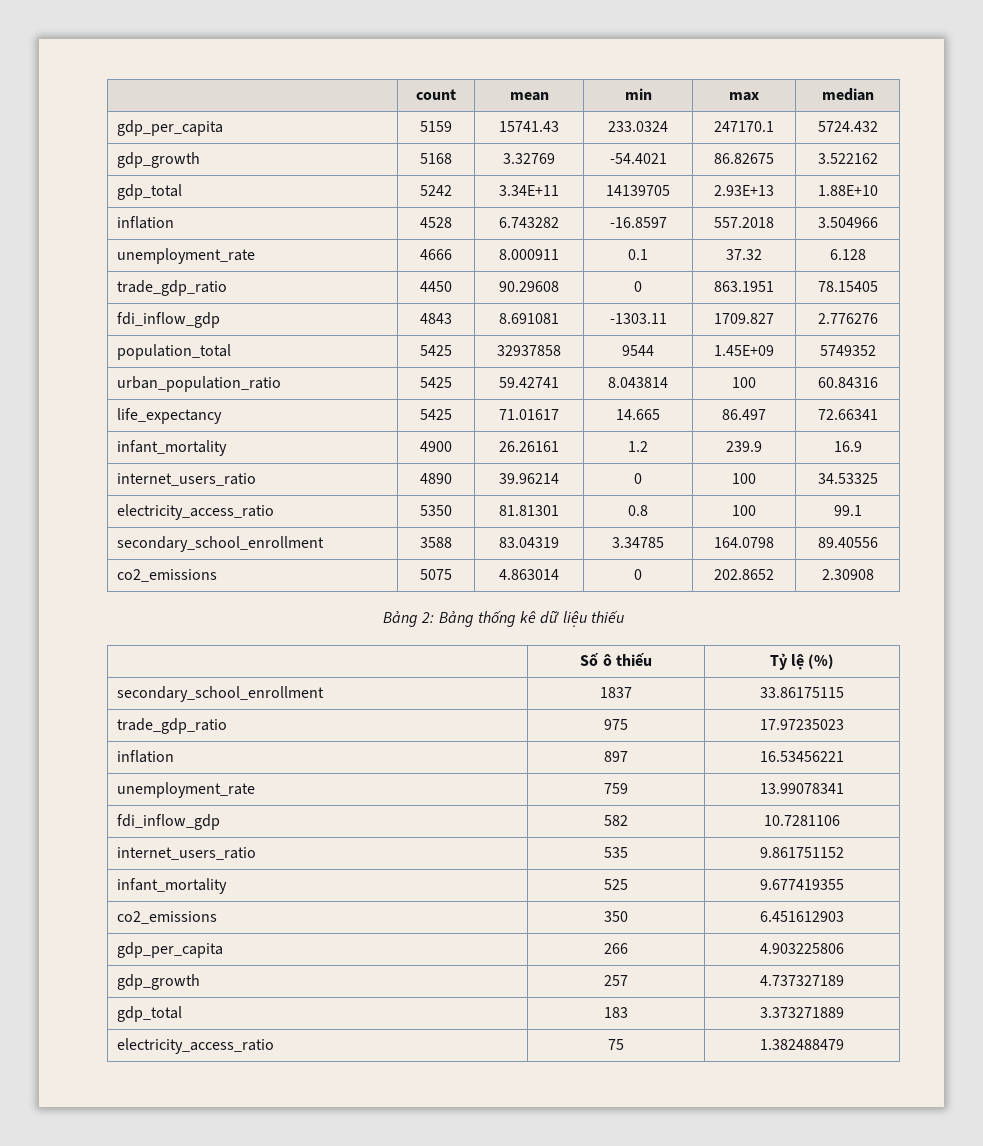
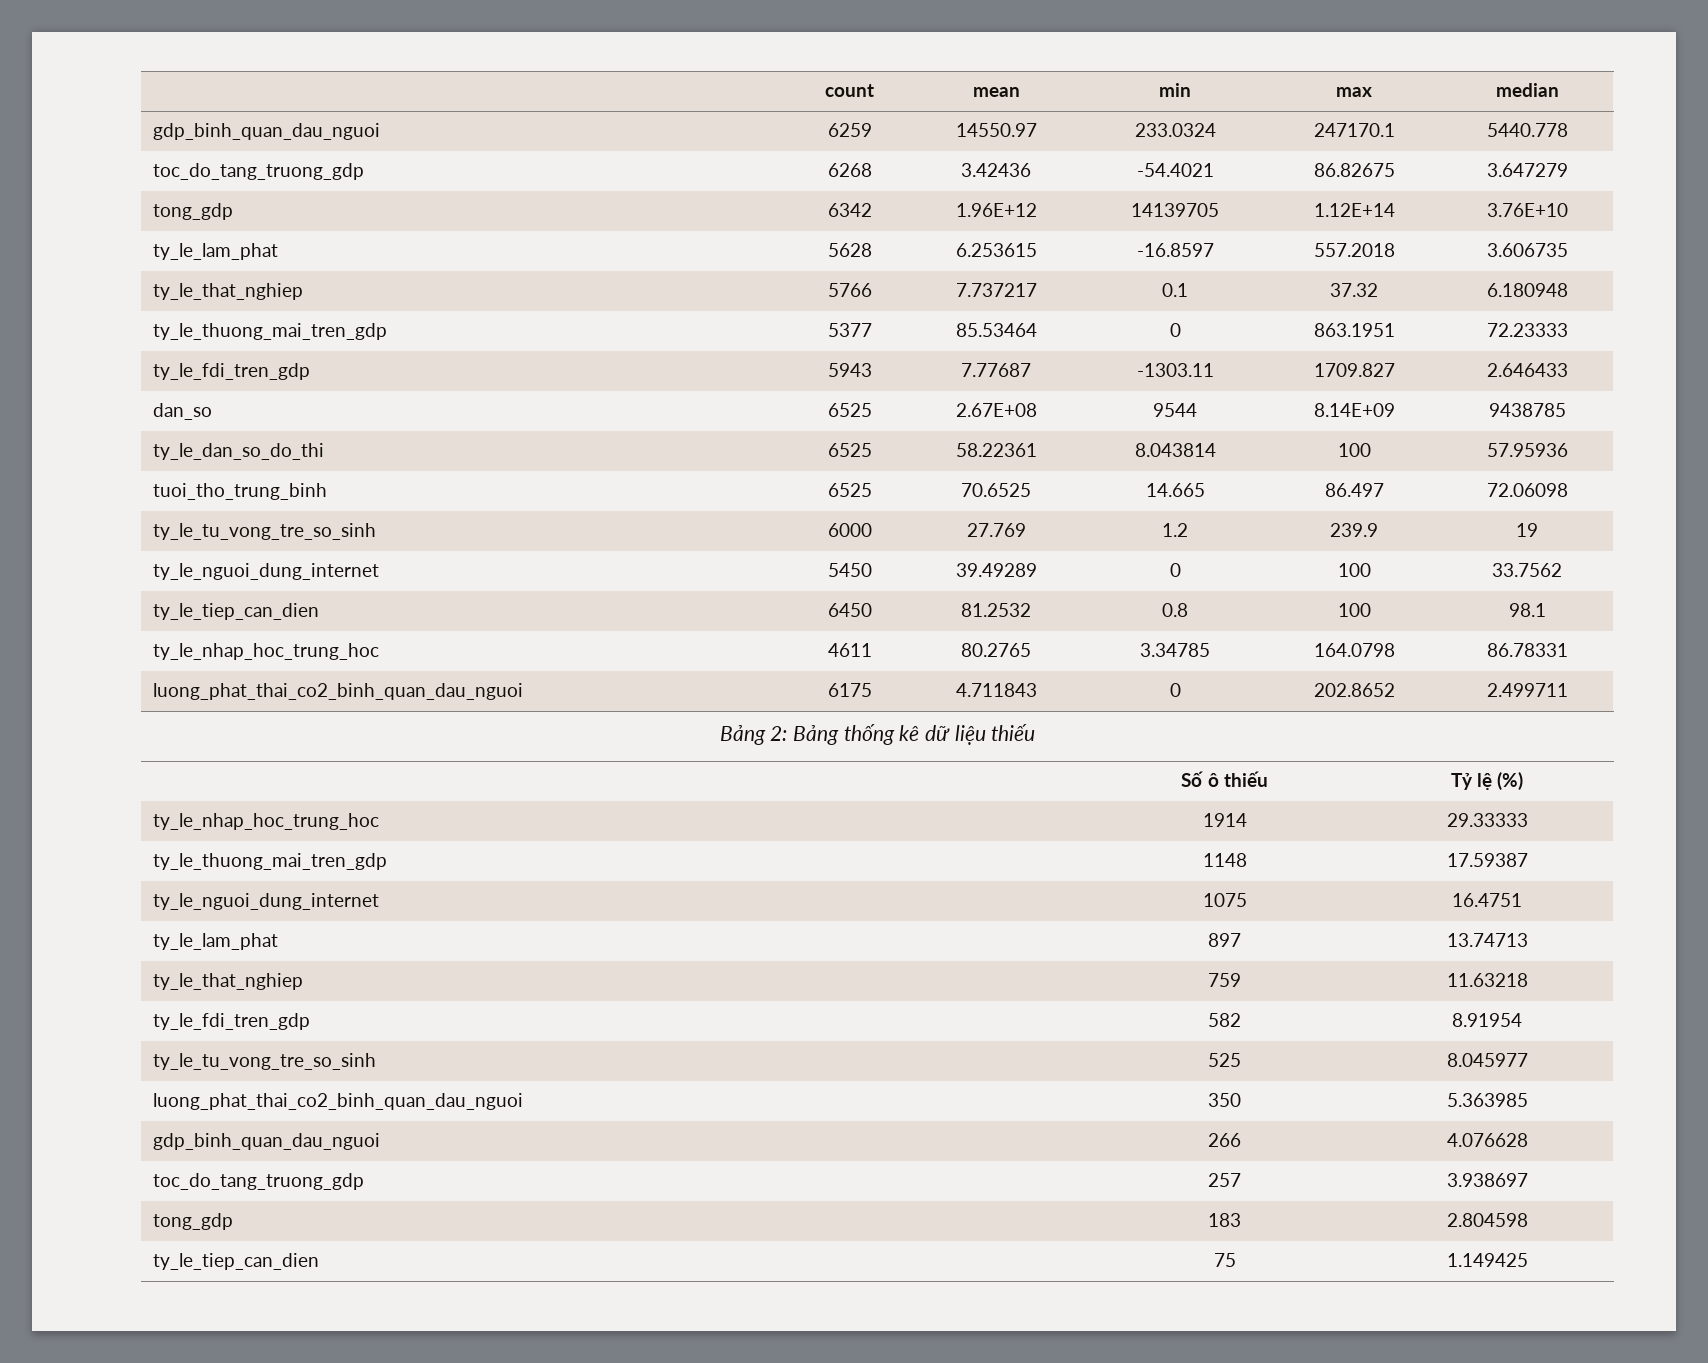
- gdp_per_capita | 5159 | 15741.43 | 233.0324 | 247170.1 | 5724.432
- gdp_growth | 5168 | 3.32769 | -54.4021 | 86.82675 | 3.522162
- gdp_total | 5242 | 3.34E+11 | 14139705 | 2.93E+13 | 1.88E+10
- inflation | 4528 | 6.743282 | -16.8597 | 557.2018 | 3.504966
- unemployment_rate | 4666 | 8.000911 | 0.1 | 37.32 | 6.128
- trade_gdp_ratio | 4450 | 90.29608 | 0 | 863.1951 | 78.15405
- fdi_inflow_gdp | 4843 | 8.691081 | -1303.11 | 1709.827 | 2.776276
- population_total | 5425 | 32937858 | 9544 | 1.45E+09 | 5749352
- urban_population_ratio | 5425 | 59.42741 | 8.043814 | 100 | 60.84316
- life_expectancy | 5425 | 71.01617 | 14.665 | 86.497 | 72.66341
- infant_mortality | 4900 | 26.26161 | 1.2 | 239.9 | 16.9
- internet_users_ratio | 4890 | 39.96214 | 0 | 100 | 34.53325
- electricity_access_ratio | 5350 | 81.81301 | 0.8 | 100 | 99.1
- secondary_school_enrollment | 3588 | 83.04319 | 3.34785 | 164.0798 | 89.40556
- co2_emissions | 5075 | 4.863014 | 0 | 202.8652 | 2.30908
+ gdp_binh_quan_dau_nguoi | 6259 | 14550.97 | 233.0324 | 247170.1 | 5440.778
+ toc_do_tang_truong_gdp | 6268 | 3.42436 | -54.4021 | 86.82675 | 3.647279
+ tong_gdp | 6342 | 1.96E+12 | 14139705 | 1.12E+14 | 3.76E+10
+ ty_le_lam_phat | 5628 | 6.253615 | -16.8597 | 557.2018 | 3.606735
+ ty_le_that_nghiep | 5766 | 7.737217 | 0.1 | 37.32 | 6.180948
+ ty_le_thuong_mai_tren_gdp | 5377 | 85.53464 | 0 | 863.1951 | 72.23333
+ ty_le_fdi_tren_gdp | 5943 | 7.77687 | -1303.11 | 1709.827 | 2.646433
+ dan_so | 6525 | 2.67E+08 | 9544 | 8.14E+09 | 9438785
+ ty_le_dan_so_do_thi | 6525 | 58.22361 | 8.043814 | 100 | 57.95936
+ tuoi_tho_trung_binh | 6525 | 70.6525 | 14.665 | 86.497 | 72.06098
+ ty_le_tu_vong_tre_so_sinh | 6000 | 27.769 | 1.2 | 239.9 | 19
+ ty_le_nguoi_dung_internet | 5450 | 39.49289 | 0 | 100 | 33.7562
+ ty_le_tiep_can_dien | 6450 | 81.2532 | 0.8 | 100 | 98.1
+ ty_le_nhap_hoc_trung_hoc | 4611 | 80.2765 | 3.34785 | 164.0798 | 86.78331
+ luong_phat_thai_co2_binh_quan_dau_nguoi | 6175 | 4.711843 | 0 | 202.8652 | 2.499711
- secondary_school_enrollment | 1837 | 33.86175115
- trade_gdp_ratio | 975 | 17.97235023
- inflation | 897 | 16.53456221
- unemployment_rate | 759 | 13.99078341
- fdi_inflow_gdp | 582 | 10.7281106
- internet_users_ratio | 535 | 9.861751152
- infant_mortality | 525 | 9.677419355
- co2_emissions | 350 | 6.451612903
- gdp_per_capita | 266 | 4.903225806
- gdp_growth | 257 | 4.737327189
- gdp_total | 183 | 3.373271889
- electricity_access_ratio | 75 | 1.382488479
+ ty_le_nhap_hoc_trung_hoc | 1914 | 29.33333
+ ty_le_thuong_mai_tren_gdp | 1148 | 17.59387
+ ty_le_nguoi_dung_internet | 1075 | 16.4751
+ ty_le_lam_phat | 897 | 13.74713
+ ty_le_that_nghiep | 759 | 11.63218
+ ty_le_fdi_tren_gdp | 582 | 8.91954
+ ty_le_tu_vong_tre_so_sinh | 525 | 8.045977
+ luong_phat_thai_co2_binh_quan_dau_nguoi | 350 | 5.363985
+ gdp_binh_quan_dau_nguoi | 266 | 4.076628
+ toc_do_tang_truong_gdp | 257 | 3.938697
+ tong_gdp | 183 | 2.804598
+ ty_le_tiep_can_dien | 75 | 1.149425

